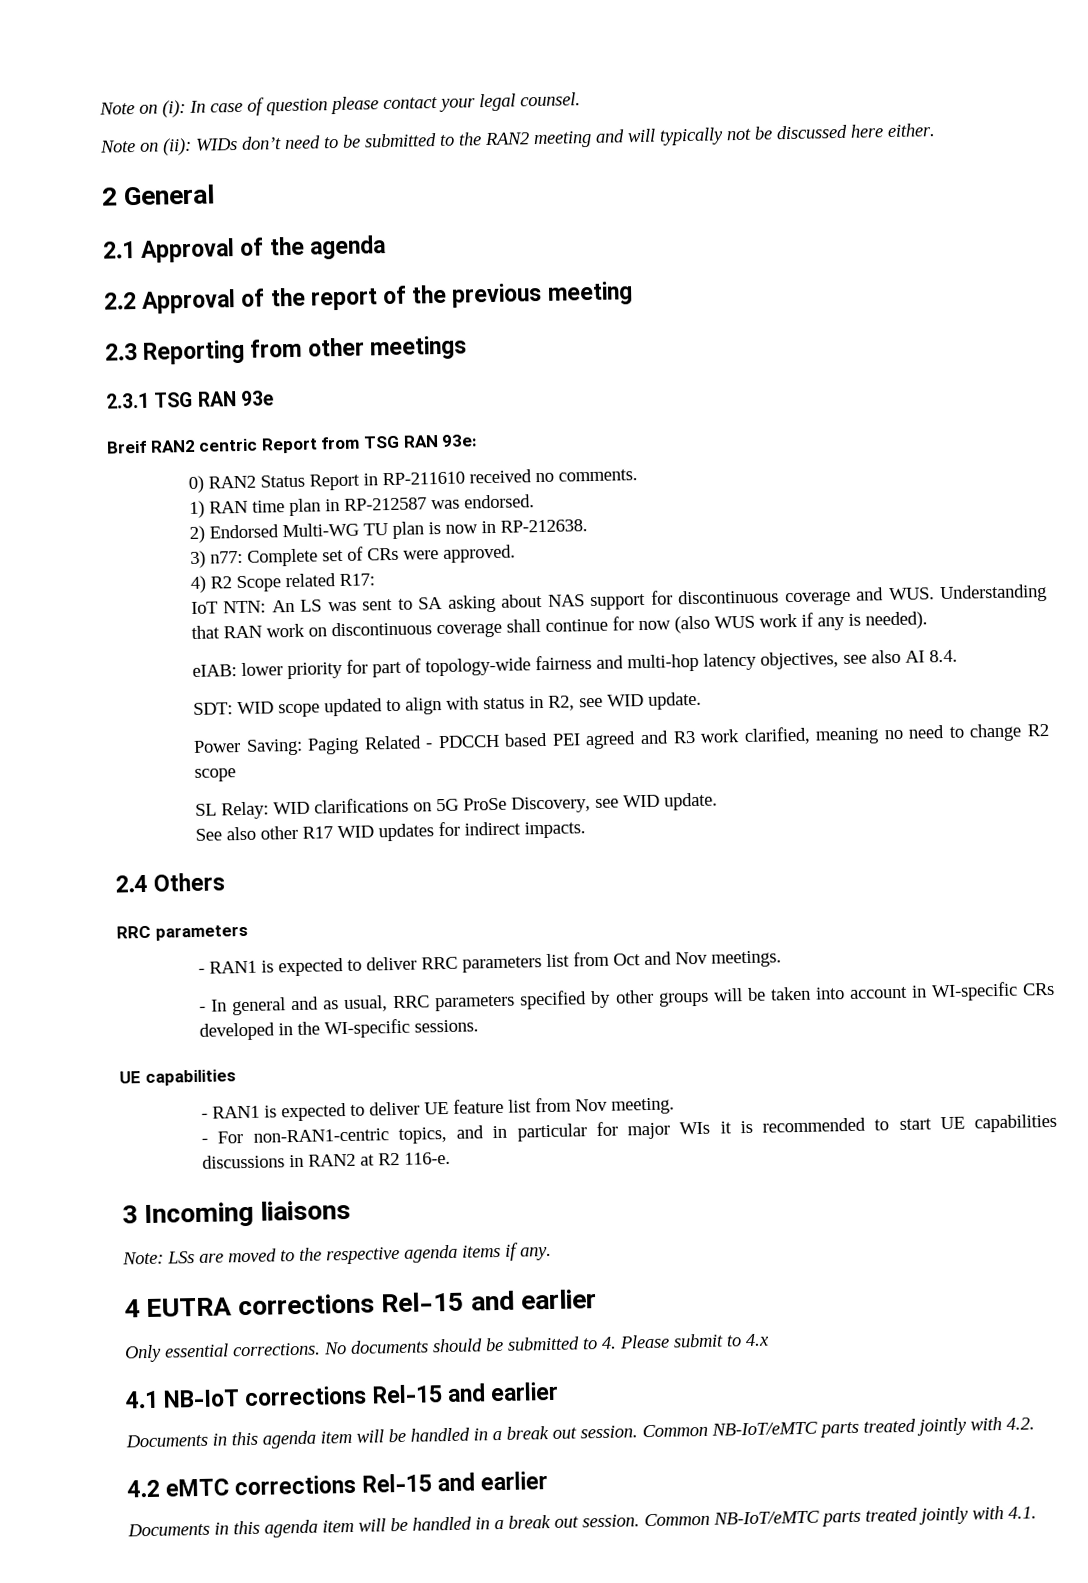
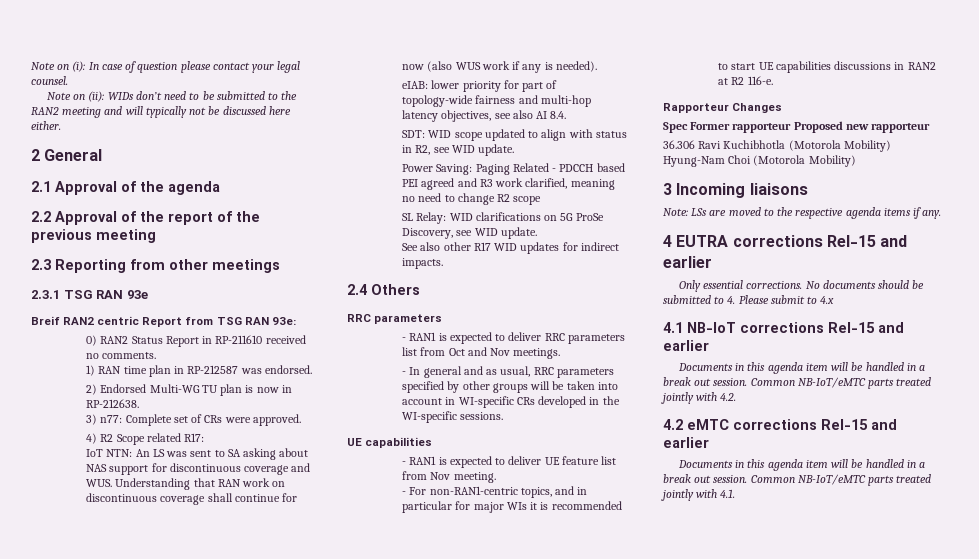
+ Rapporteur Changes
+ Spec Former rapporteur Proposed new rapporteur
+ 36.306 Ravi Kuchibhotla (Motorola Mobility) Hyung-Nam Choi (Motorola Mobility)

